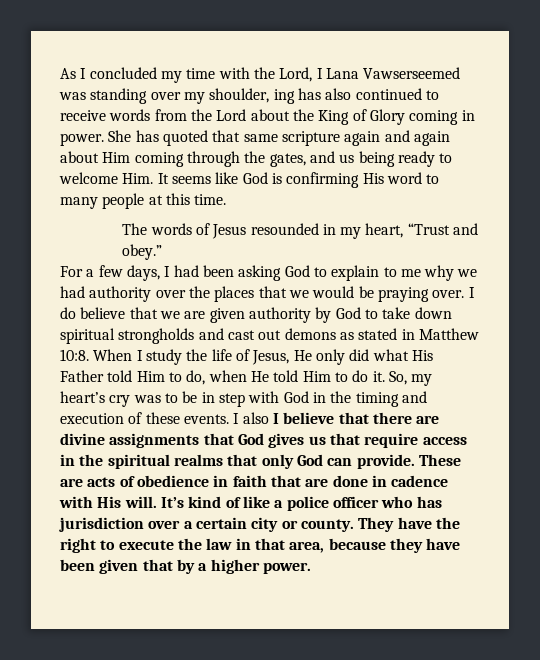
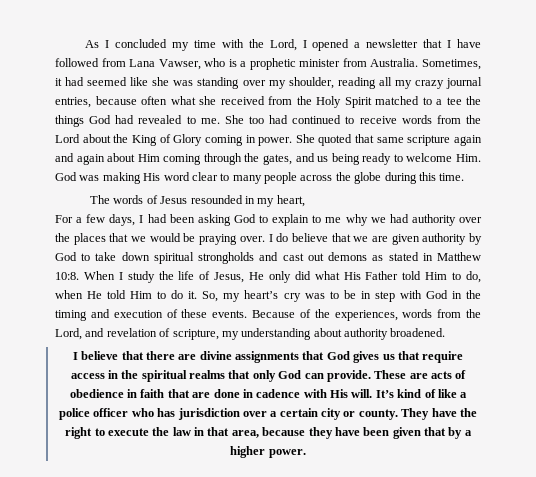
- As I concluded my time with the Lord, I Lana Vawserseemed was standing over my shoulder, ing has also continued to receive words from the Lord about the King of Glory coming in power.
+ As I concluded my time with the Lord, I opened a newsletter that I have followed from Lana Vawser, who is a prophetic minister from Australia. Sometimes, it had seemed like she was standing over my shoulder, reading all my crazy journal entries, because often what she received from the Holy Spirit matched to a tee the things God had revealed to me. She too had continued to receive words from the Lord about the King of Glory coming in power.
- She has quoted that same scripture again and again about Him coming through the gates, and us being ready to welcome Him. It seems like God is confirming His word to many people at this time.
+ She quoted that same scripture again and again about Him coming through the gates, and us being ready to welcome Him. God was making His word clear to many people across the globe during this time.
- The words of Jesus resounded in my heart, “Trust and obey.”
+ The words of Jesus resounded in my heart,
- I also I believe that there are divine assignments that God gives us that require access in the spiritual realms that only God can provide.
+ Because of the experiences, words from the Lord, and revelation of scripture, my understanding about authority broadened.
+ I believe that there are divine assignments that God gives us that require access in the spiritual realms that only God can provide.

